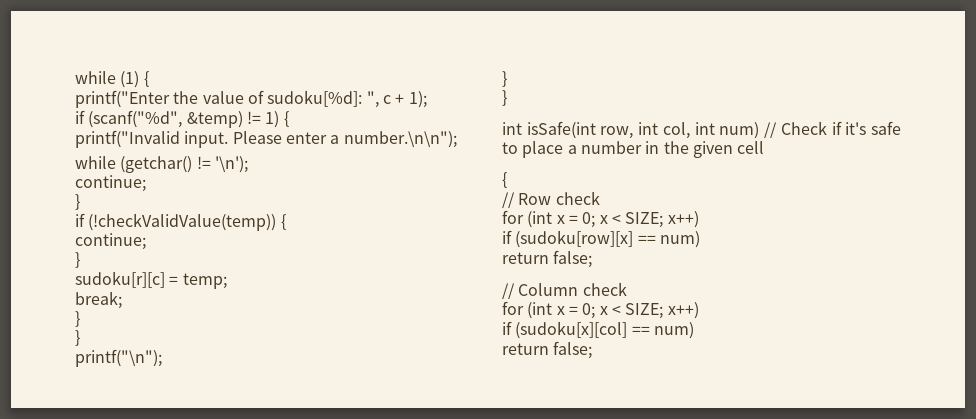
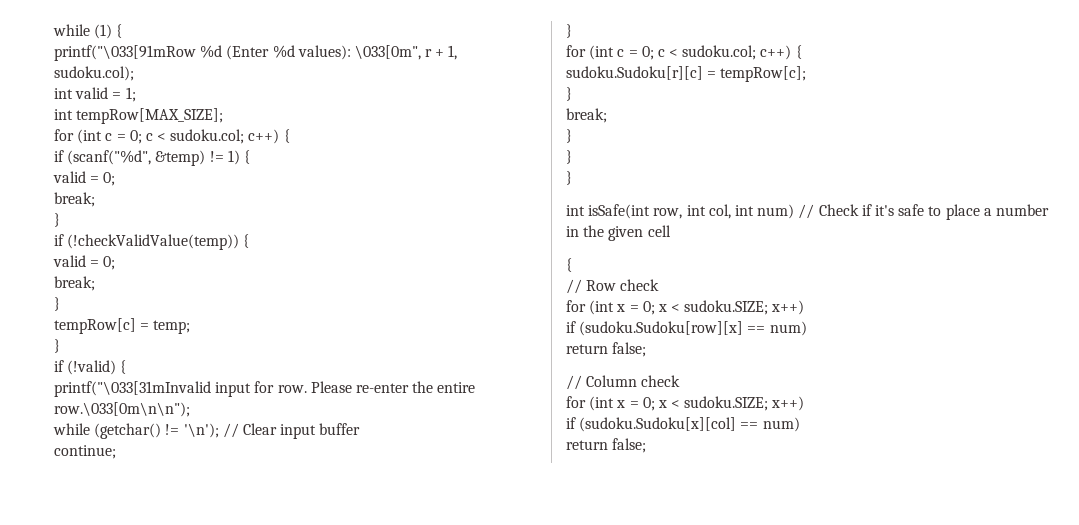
- printf("Enter the value of sudoku[%d]: ", c + 1);
+ printf("\033[91mRow %d (Enter %d values): \033[0m", r + 1, sudoku.col);
+ int valid = 1;
+ int tempRow[MAX_SIZE];
+ for (int c = 0; c < sudoku.col; c++) {
  if (scanf("%d", &temp) != 1) {
- printf("Invalid input. Please enter a number.\n\n");
- while (getchar() != '\n');
+ valid = 0;
+ break;
+ }
+ if (!checkValidValue(temp)) {
+ valid = 0;
+ break;
+ }
+ tempRow[c] = temp;
+ }
+ if (!valid) {
+ printf("\033[31mInvalid input for row. Please re-enter the entire row.\033[0m\n\n");
+ while (getchar() != '\n'); // Clear input buffer
  continue;
  }
- if (!checkValidValue(temp)) {
- continue;
+ for (int c = 0; c < sudoku.col; c++) {
+ sudoku.Sudoku[r][c] = tempRow[c];
  }
- sudoku[r][c] = temp;
  break;
  }
- }
- printf("\n");
  // Row check
- for (int x = 0; x < SIZE; x++)
- if (sudoku[row][x] == num)
+ for (int x = 0; x < sudoku.SIZE; x++)
+ if (sudoku.Sudoku[row][x] == num)
  // Column check
- for (int x = 0; x < SIZE; x++)
- if (sudoku[x][col] == num)
+ for (int x = 0; x < sudoku.SIZE; x++)
+ if (sudoku.Sudoku[x][col] == num)

